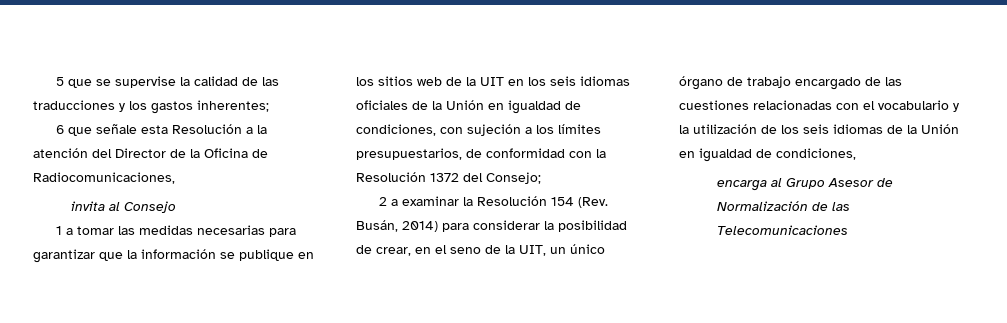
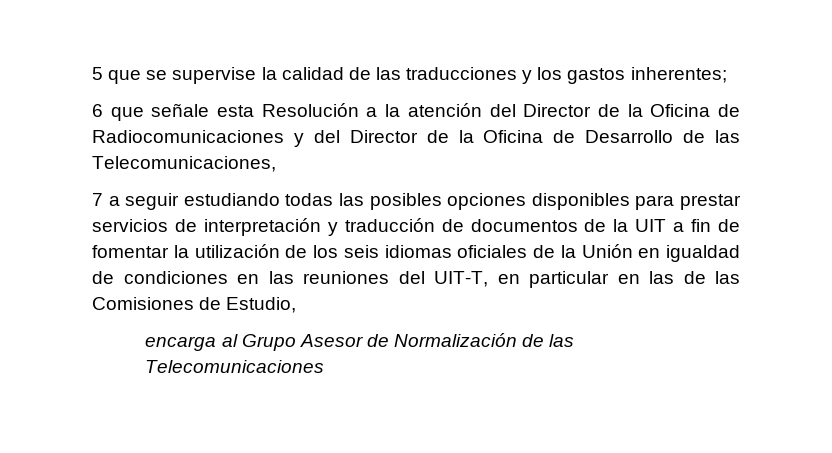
- 6 que señale esta Resolución a la atención del Director de la Oficina de Radiocomunicaciones,
- invita al Consejo
- 1 a tomar las medidas necesarias para garantizar que la información se publique en los sitios web de la UIT en los seis idiomas oficiales de la Unión en igualdad de condiciones, con sujeción a los límites presupuestarios, de conformidad con la Resolución 1372 del Consejo;
- 2 a examinar la Resolución 154 (Rev. Busán, 2014) para considerar la posibilidad de crear, en el seno de la UIT, un único órgano de trabajo encargado de las cuestiones relacionadas con el vocabulario y la utilización de los seis idiomas de la Unión en igualdad de condiciones,
+ 6 que señale esta Resolución a la atención del Director de la Oficina de Radiocomunicaciones y del Director de la Oficina de Desarrollo de las Telecomunicaciones,
+ 7 a seguir estudiando todas las posibles opciones disponibles para prestar servicios de interpretación y traducción de documentos de la UIT a fin de fomentar la utilización de los seis idiomas oficiales de la Unión en igualdad de condiciones en las reuniones del UIT-T, en particular en las de las Comisiones de Estudio,

